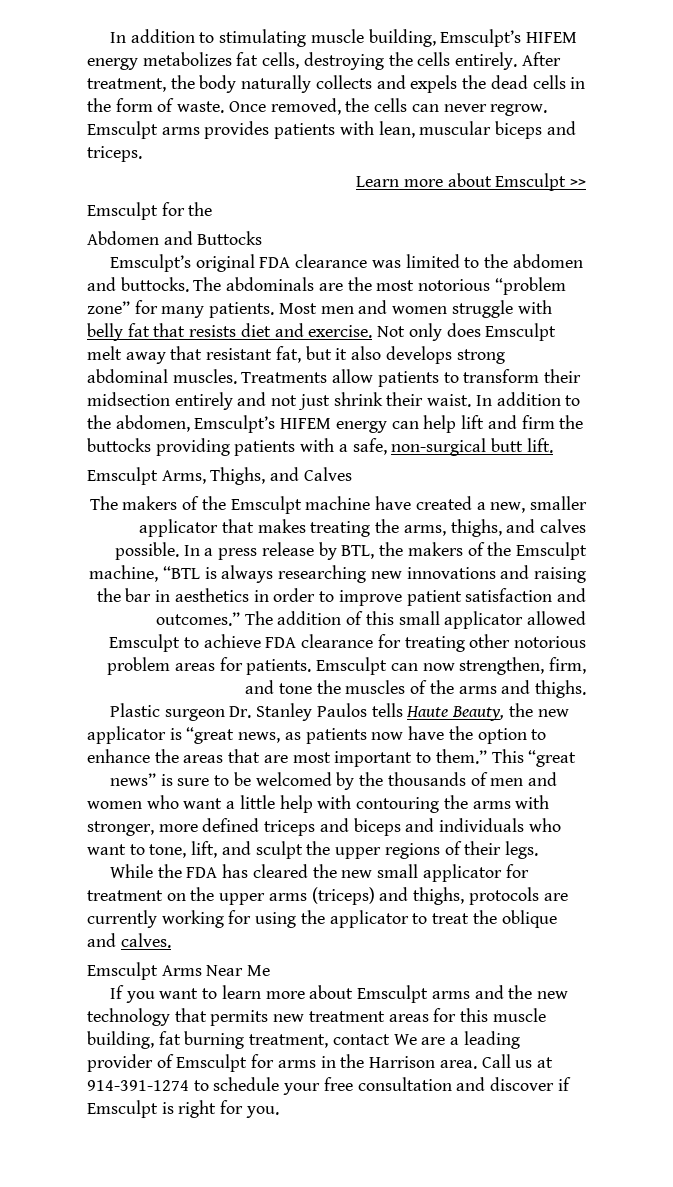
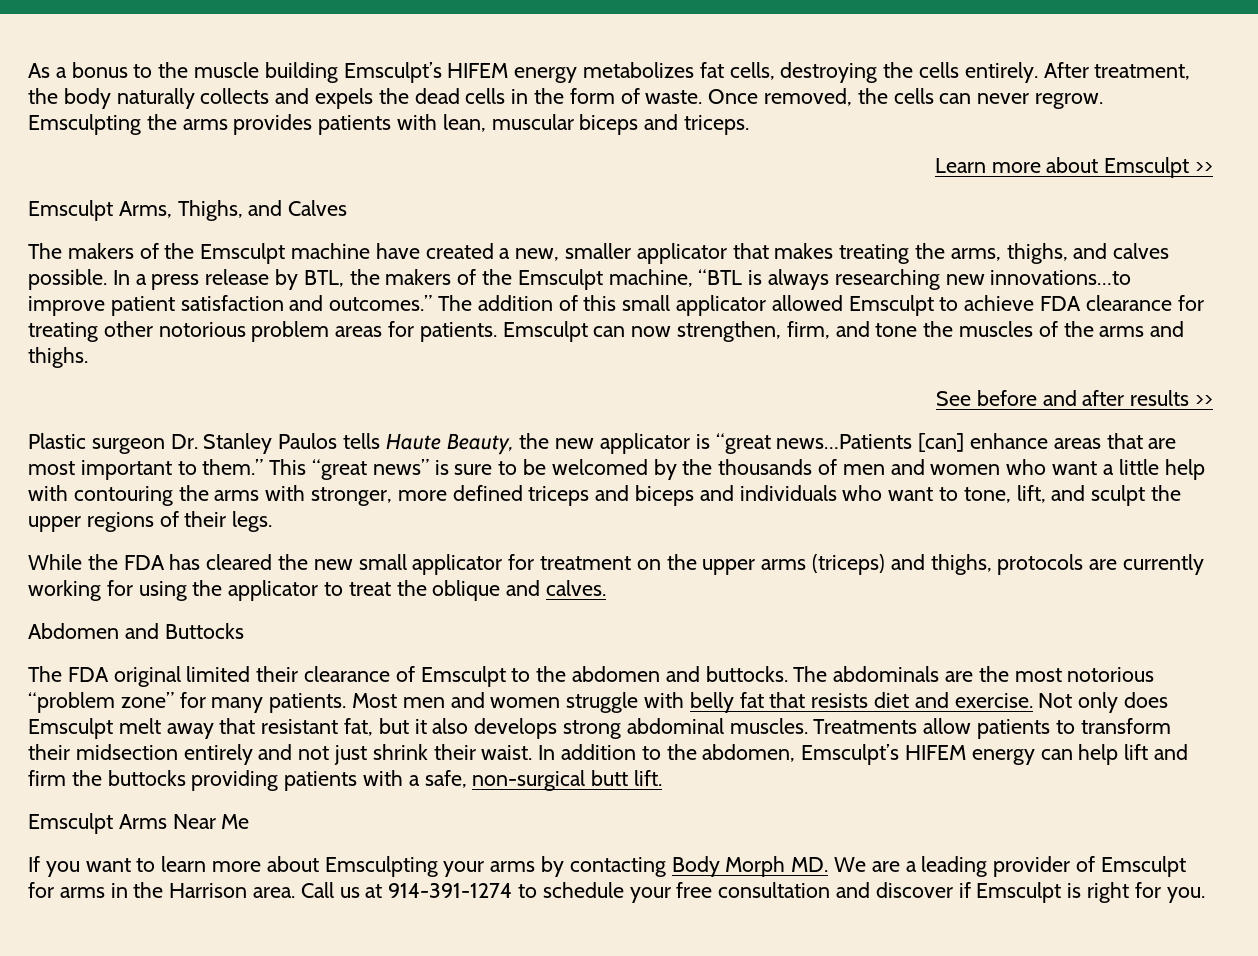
- In addition to stimulating muscle building, Emsculpt’s HIFEM energy metabolizes fat cells, destroying the cells entirely.
+ As a bonus to the muscle building Emsculpt’s HIFEM energy metabolizes fat cells, destroying the cells entirely.
- Emsculpt arms provides patients with lean, muscular biceps and triceps.
+ Emsculpting the arms provides patients with lean, muscular biceps and triceps.
- Emsculpt for the
+ Emsculpt Arms, Thighs, and Calves
+ The makers of the Emsculpt machine have created a new, smaller applicator that makes treating the arms, thighs, and calves possible. In a press release by BTL, the makers of the Emsculpt machine, “BTL is always researching new innovations…to improve patient satisfaction and outcomes.” The addition of this small applicator allowed Emsculpt to achieve FDA clearance for treating other notorious problem areas for patients. Emsculpt can now strengthen, firm, and tone the muscles of the arms and thighs.
+ See before and after results >>
+ Plastic surgeon Dr. Stanley Paulos tells Haute Beauty, the new applicator is “great news…Patients [can] enhance areas that are most important to them.” This “great news” is sure to be welcomed by the thousands of men and women who want a little help with contouring the arms with stronger, more defined triceps and biceps and individuals who want to tone, lift, and sculpt the upper regions of their legs.
+ While the FDA has cleared the new small applicator for treatment on the upper arms (triceps) and thighs, protocols are currently working for using the applicator to treat the oblique and calves.
  Abdomen and Buttocks
- Emsculpt’s original FDA clearance was limited to the abdomen and buttocks.
+ The FDA original limited their clearance of Emsculpt to the abdomen and buttocks.
- Emsculpt Arms, Thighs, and Calves
- The makers of the Emsculpt machine have created a new, smaller applicator that makes treating the arms, thighs, and calves possible. In a press release by BTL, the makers of the Emsculpt machine, “BTL is always researching new innovations and raising the bar in aesthetics in order to improve patient satisfaction and outcomes.” The addition of this small applicator allowed Emsculpt to achieve FDA clearance for treating other notorious problem areas for patients. Emsculpt can now strengthen, firm, and tone the muscles of the arms and thighs.
- Plastic surgeon Dr. Stanley Paulos tells Haute Beauty, the new applicator is “great news, as patients now have the option to enhance the areas that are most important to them.” This “great
- news” is sure to be welcomed by the thousands of men and women who want a little help with contouring the arms with stronger, more defined triceps and biceps and individuals who want to tone, lift, and sculpt the upper regions of their legs.
- While the FDA has cleared the new small applicator for treatment on the upper arms (triceps) and thighs, protocols are currently working for using the applicator to treat the oblique and calves.
- If you want to learn more about Emsculpt arms and the new technology that permits new treatment areas for this muscle building, fat burning treatment, contact We are a leading provider of Emsculpt for arms in the Harrison area.
+ If you want to learn more about Emsculpting your arms by contacting Body Morph MD. We are a leading provider of Emsculpt for arms in the Harrison area.

